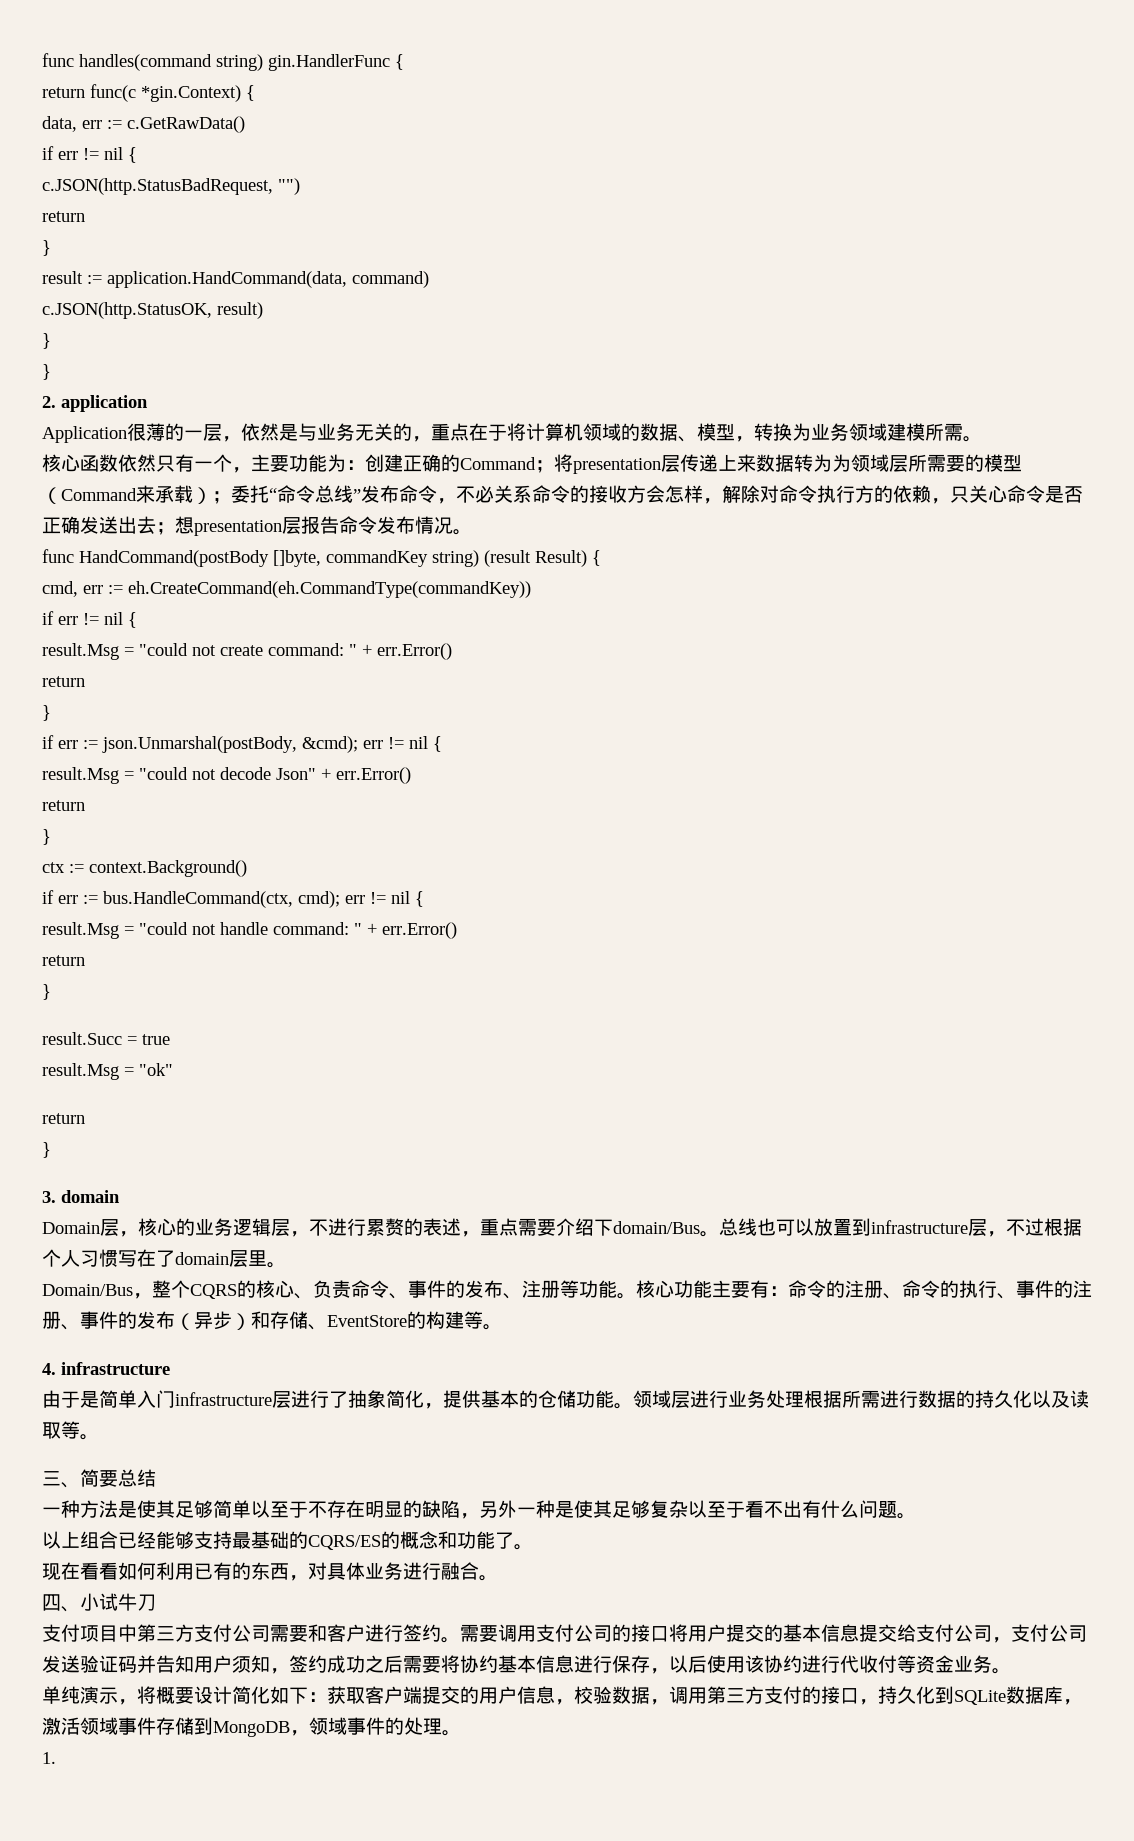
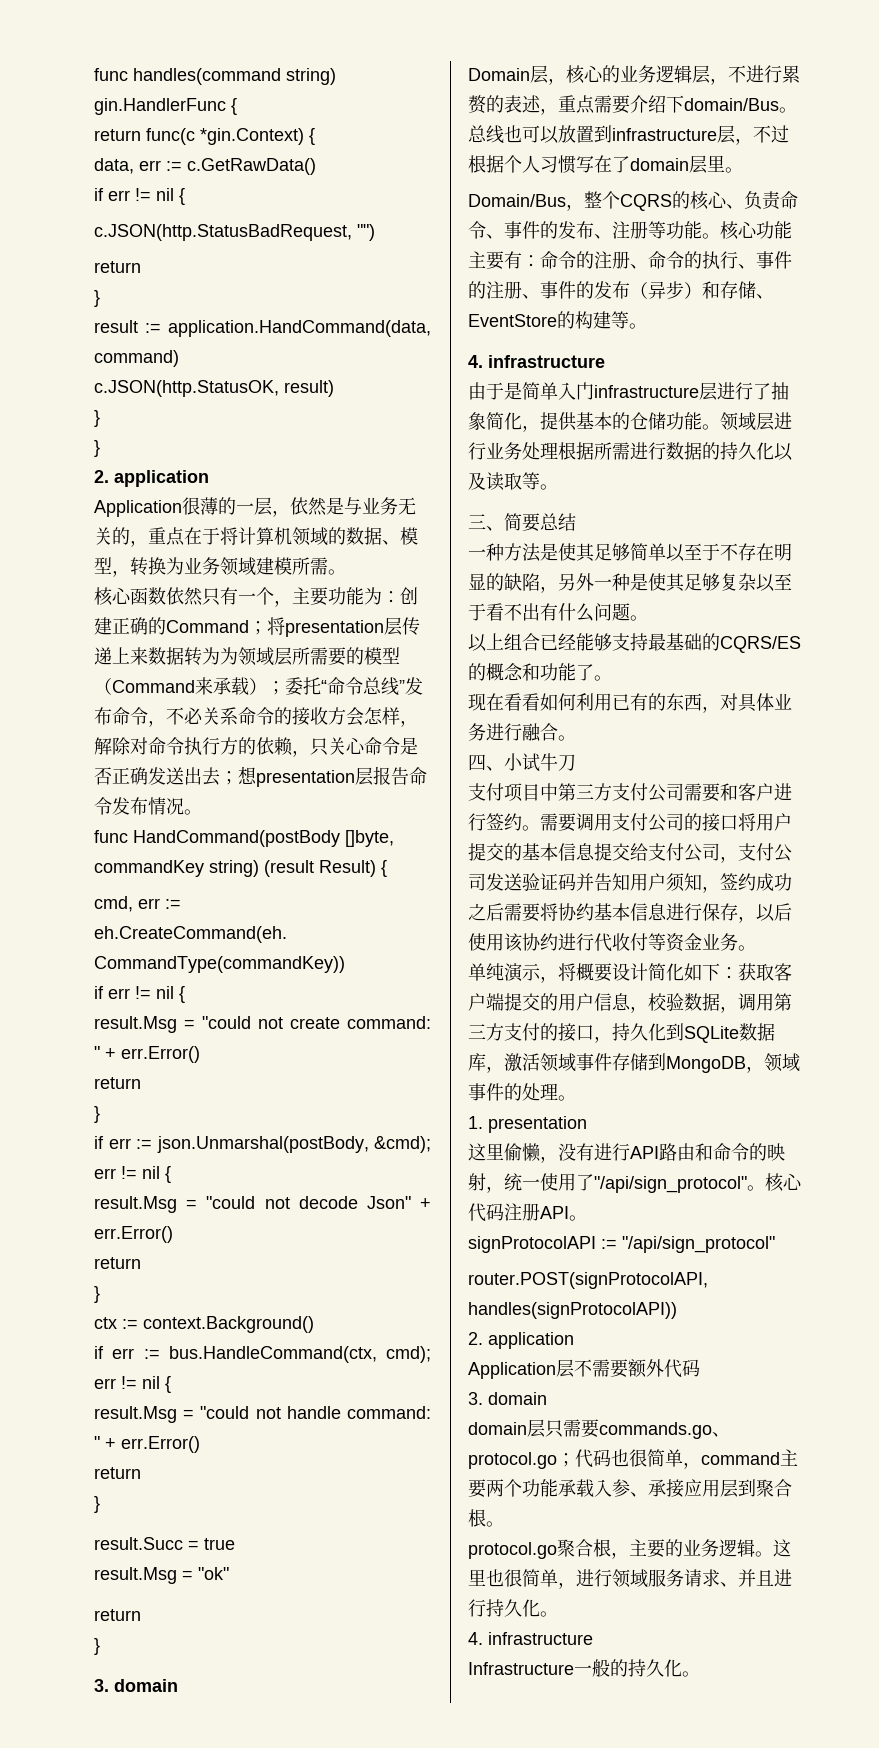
- 1.
+ 1. presentation
+ 这里偷懒，没有进行API路由和命令的映射，统一使用了"/api/sign_protocol"。核心代码注册API。
+ signProtocolAPI := "/api/sign_protocol"
+ router.POST(signProtocolAPI, handles(signProtocolAPI))
+ 2. application
+ Application层不需要额外代码
+ 3. domain
+ domain层只需要commands.go、protocol.go；代码也很简单，command主要两个功能承载入参、承接应用层到聚合根。
+ protocol.go聚合根，主要的业务逻辑。这里也很简单，进行领域服务请求、并且进行持久化。
+ 4. infrastructure
+ Infrastructure一般的持久化。

